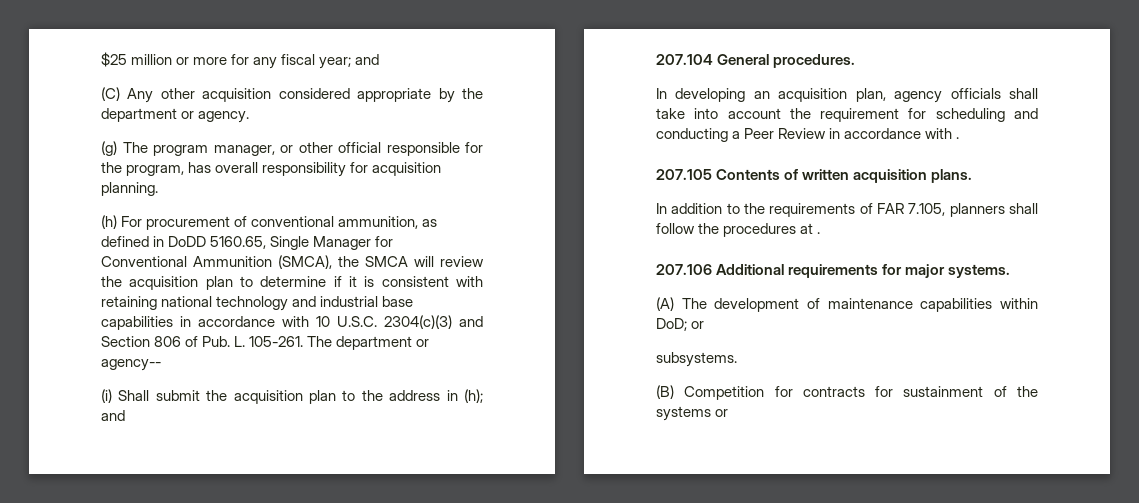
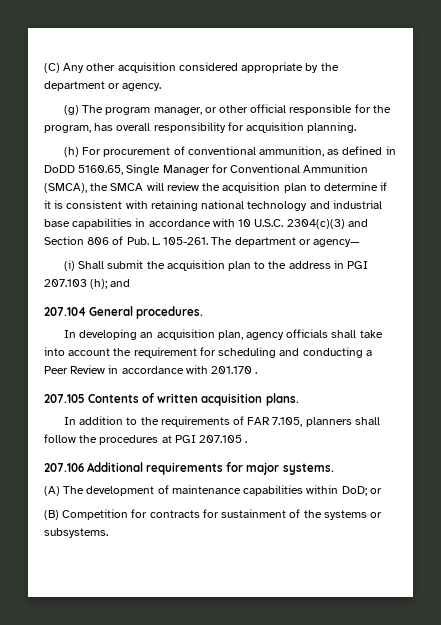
- $25 million or more for any fiscal year; and
- The department or agency--
+ The department or agency—
- (i) Shall submit the acquisition plan to the address in (h); and
+ (i) Shall submit the acquisition plan to the address in PGI 207.103 (h); and
- In developing an acquisition plan, agency officials shall take into account the requirement for scheduling and conducting a Peer Review in accordance with .
+ In developing an acquisition plan, agency officials shall take into account the requirement for scheduling and conducting a Peer Review in accordance with 201.170 .
- In addition to the requirements of FAR 7.105, planners shall follow the procedures at .
+ In addition to the requirements of FAR 7.105, planners shall follow the procedures at PGI 207.105 .
- subsystems.
- (B) Competition for contracts for sustainment of the systems or
+ (B) Competition for contracts for sustainment of the systems or subsystems.

